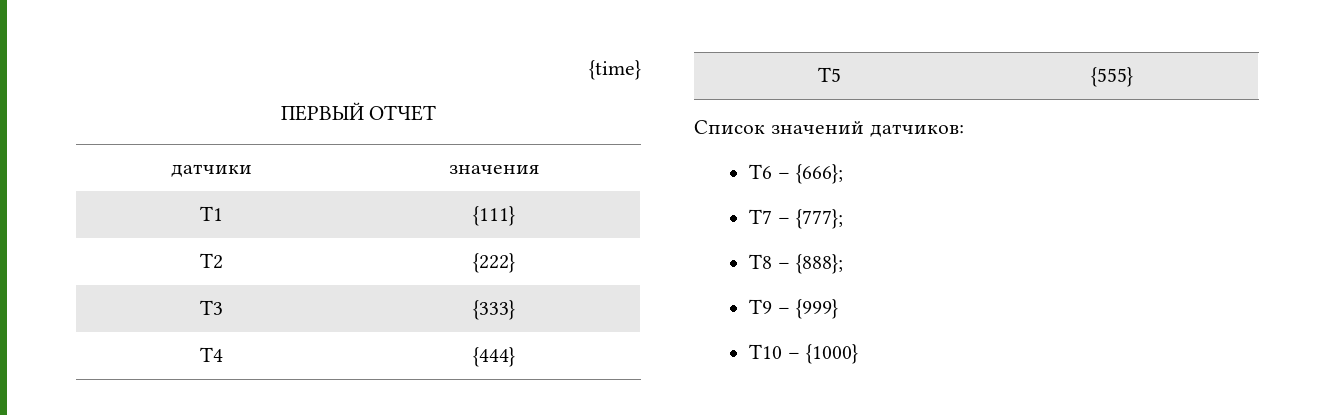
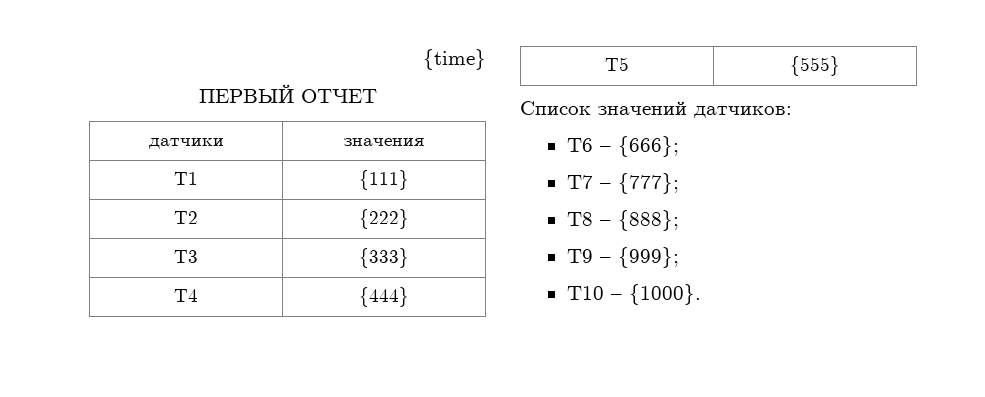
- T9 – {999}
+ T9 – {999};
- T10 – {1000}
+ T10 – {1000}.

